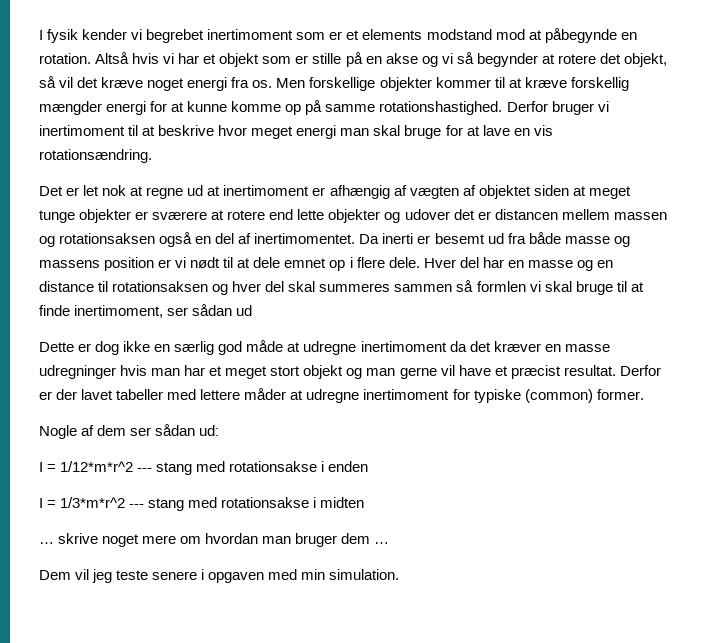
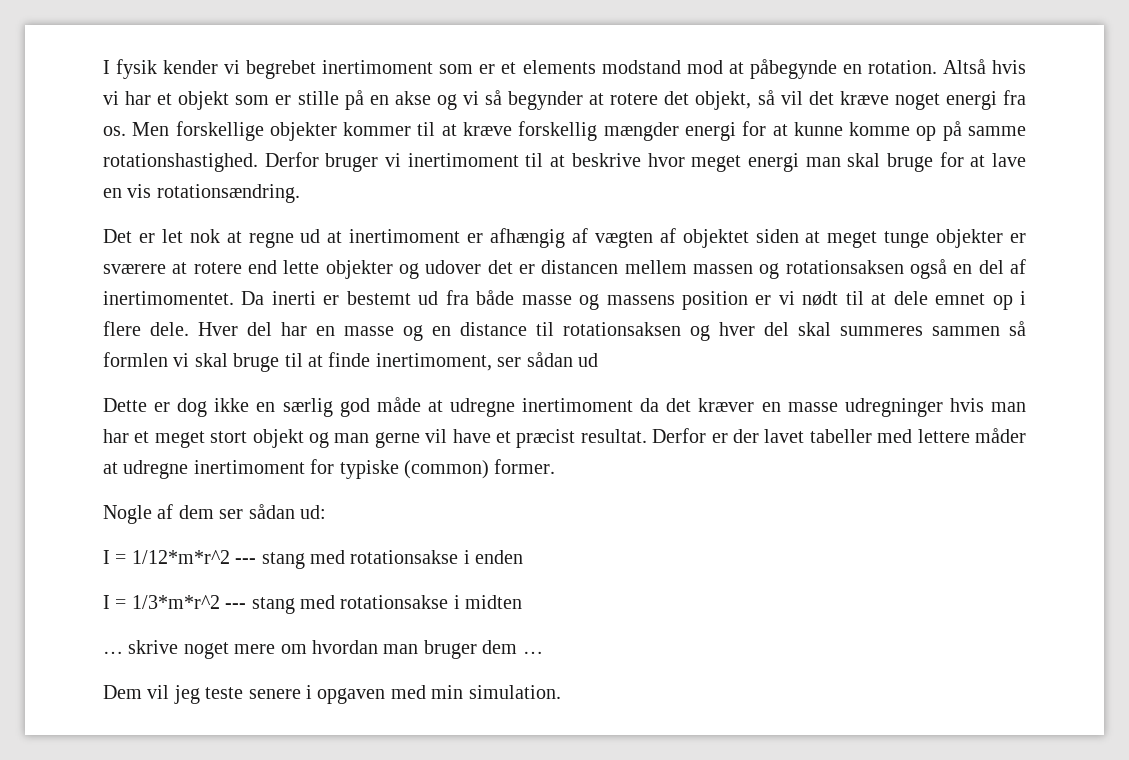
- Da inerti er besemt ud fra både masse og massens position er vi nødt til at dele emnet op i flere dele.
+ Da inerti er bestemt ud fra både masse og massens position er vi nødt til at dele emnet op i flere dele.

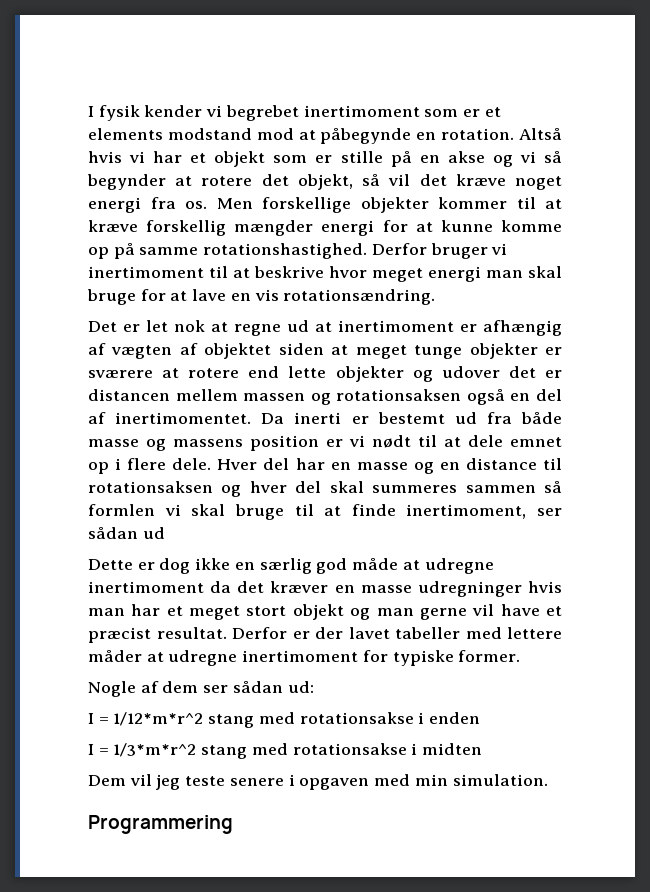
- Derfor er der lavet tabeller med lettere måder at udregne inertimoment for typiske (common) former.
+ Derfor er der lavet tabeller med lettere måder at udregne inertimoment for typiske former.
- I = 1/12*m*r^2 --- stang med rotationsakse i enden
+ I = 1/12*m*r^2 stang med rotationsakse i enden
- I = 1/3*m*r^2 --- stang med rotationsakse i midten
+ I = 1/3*m*r^2 stang med rotationsakse i midten
- … skrive noget mere om hvordan man bruger dem …
+ Programmering

